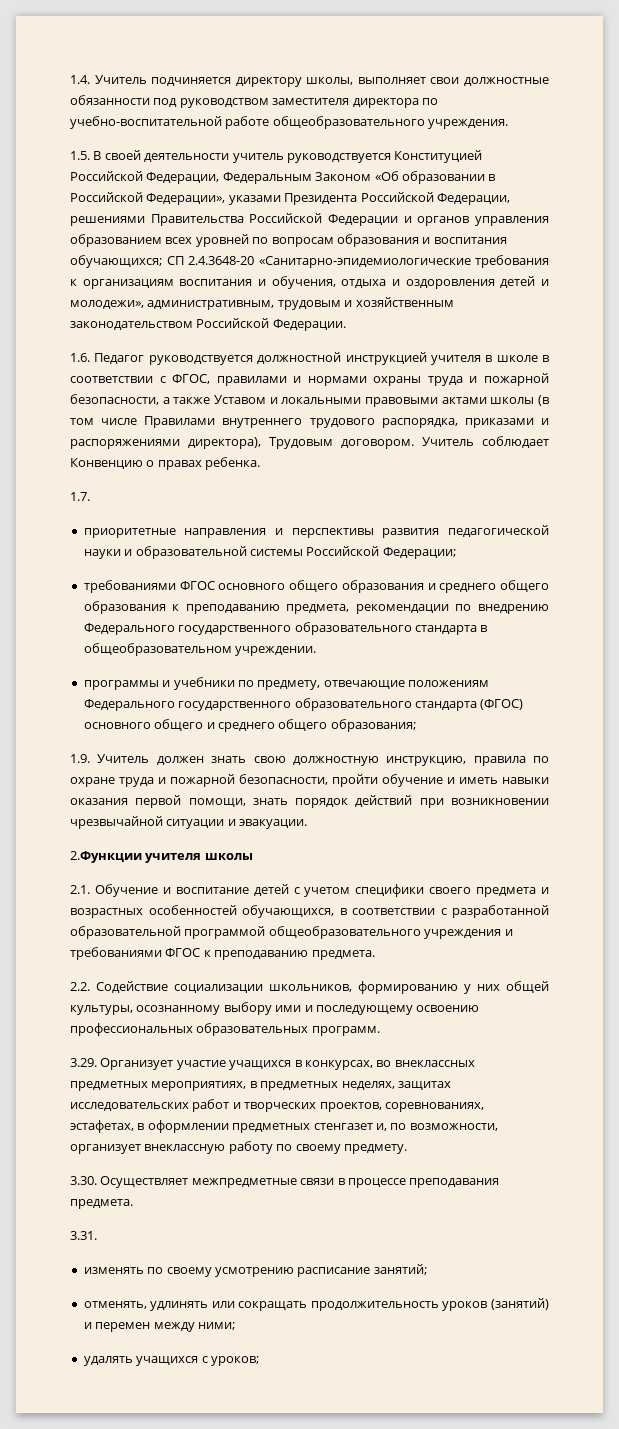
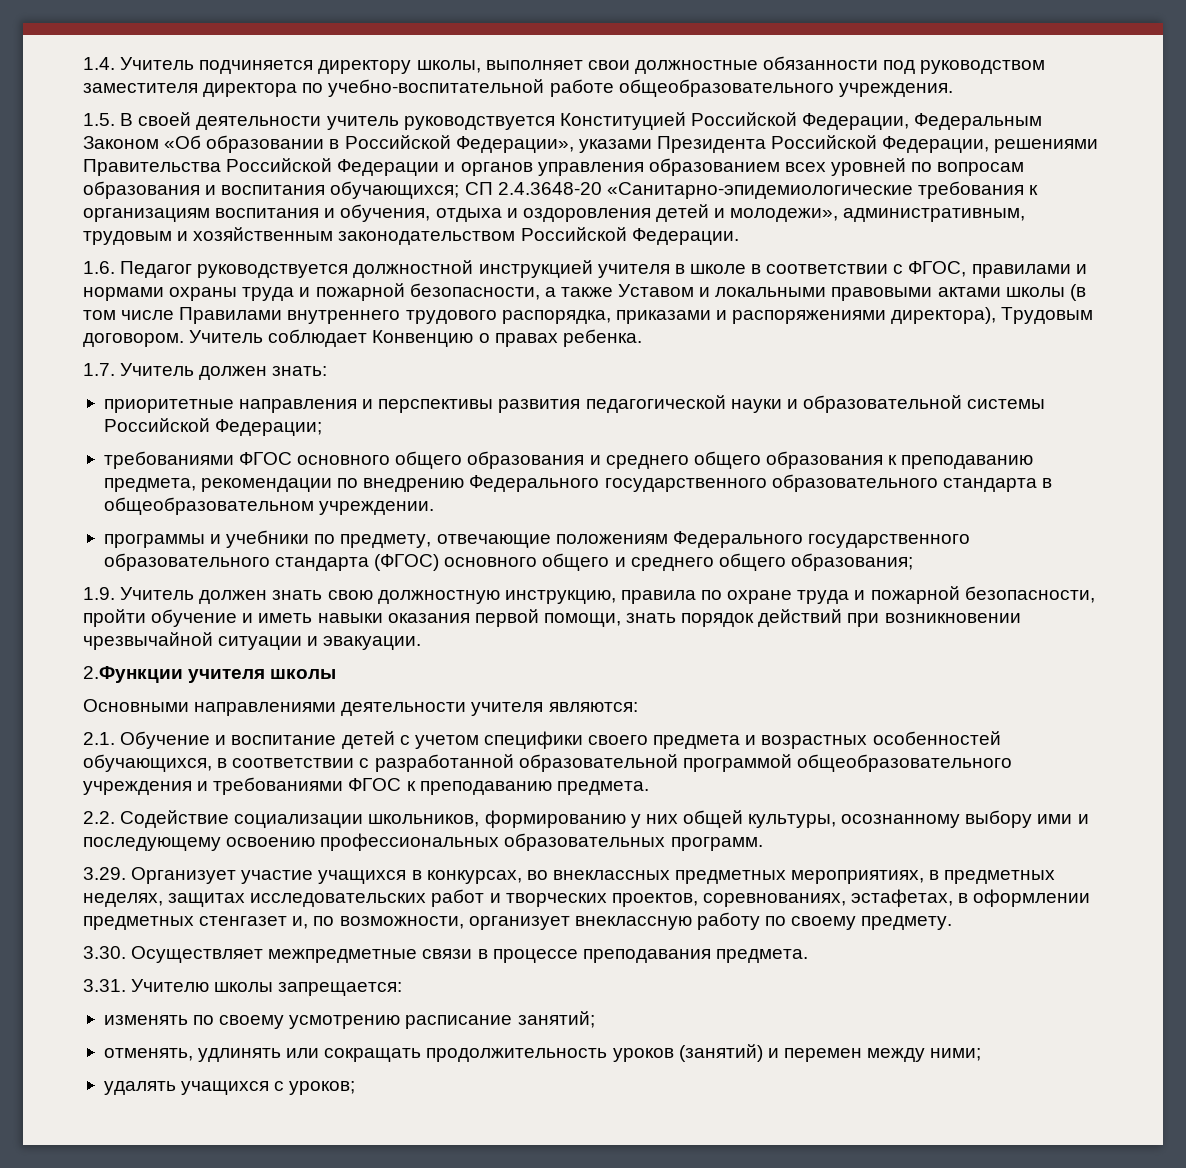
- 1.7.
+ 1.7. Учитель должен знать:
+ Основными направлениями деятельности учителя являются:
- 3.31.
+ 3.31. Учителю школы запрещается:

